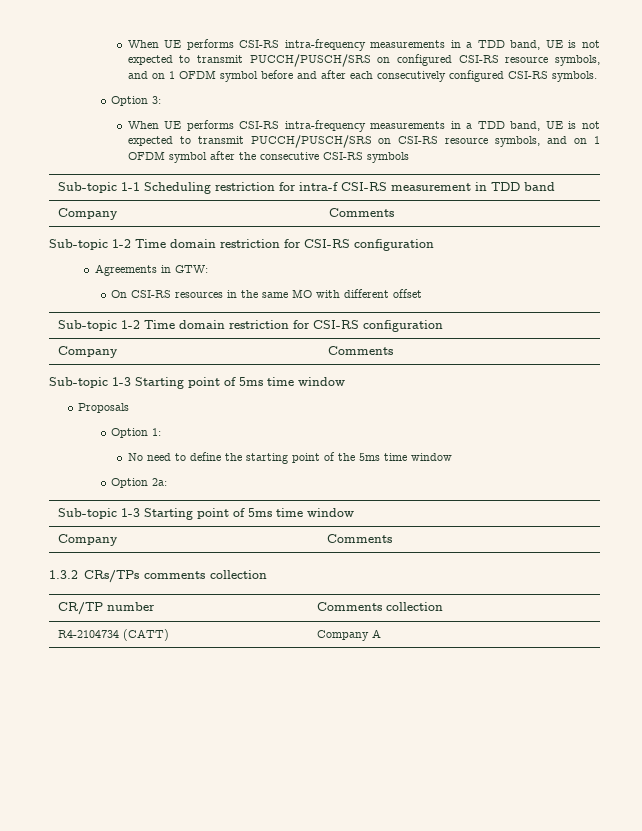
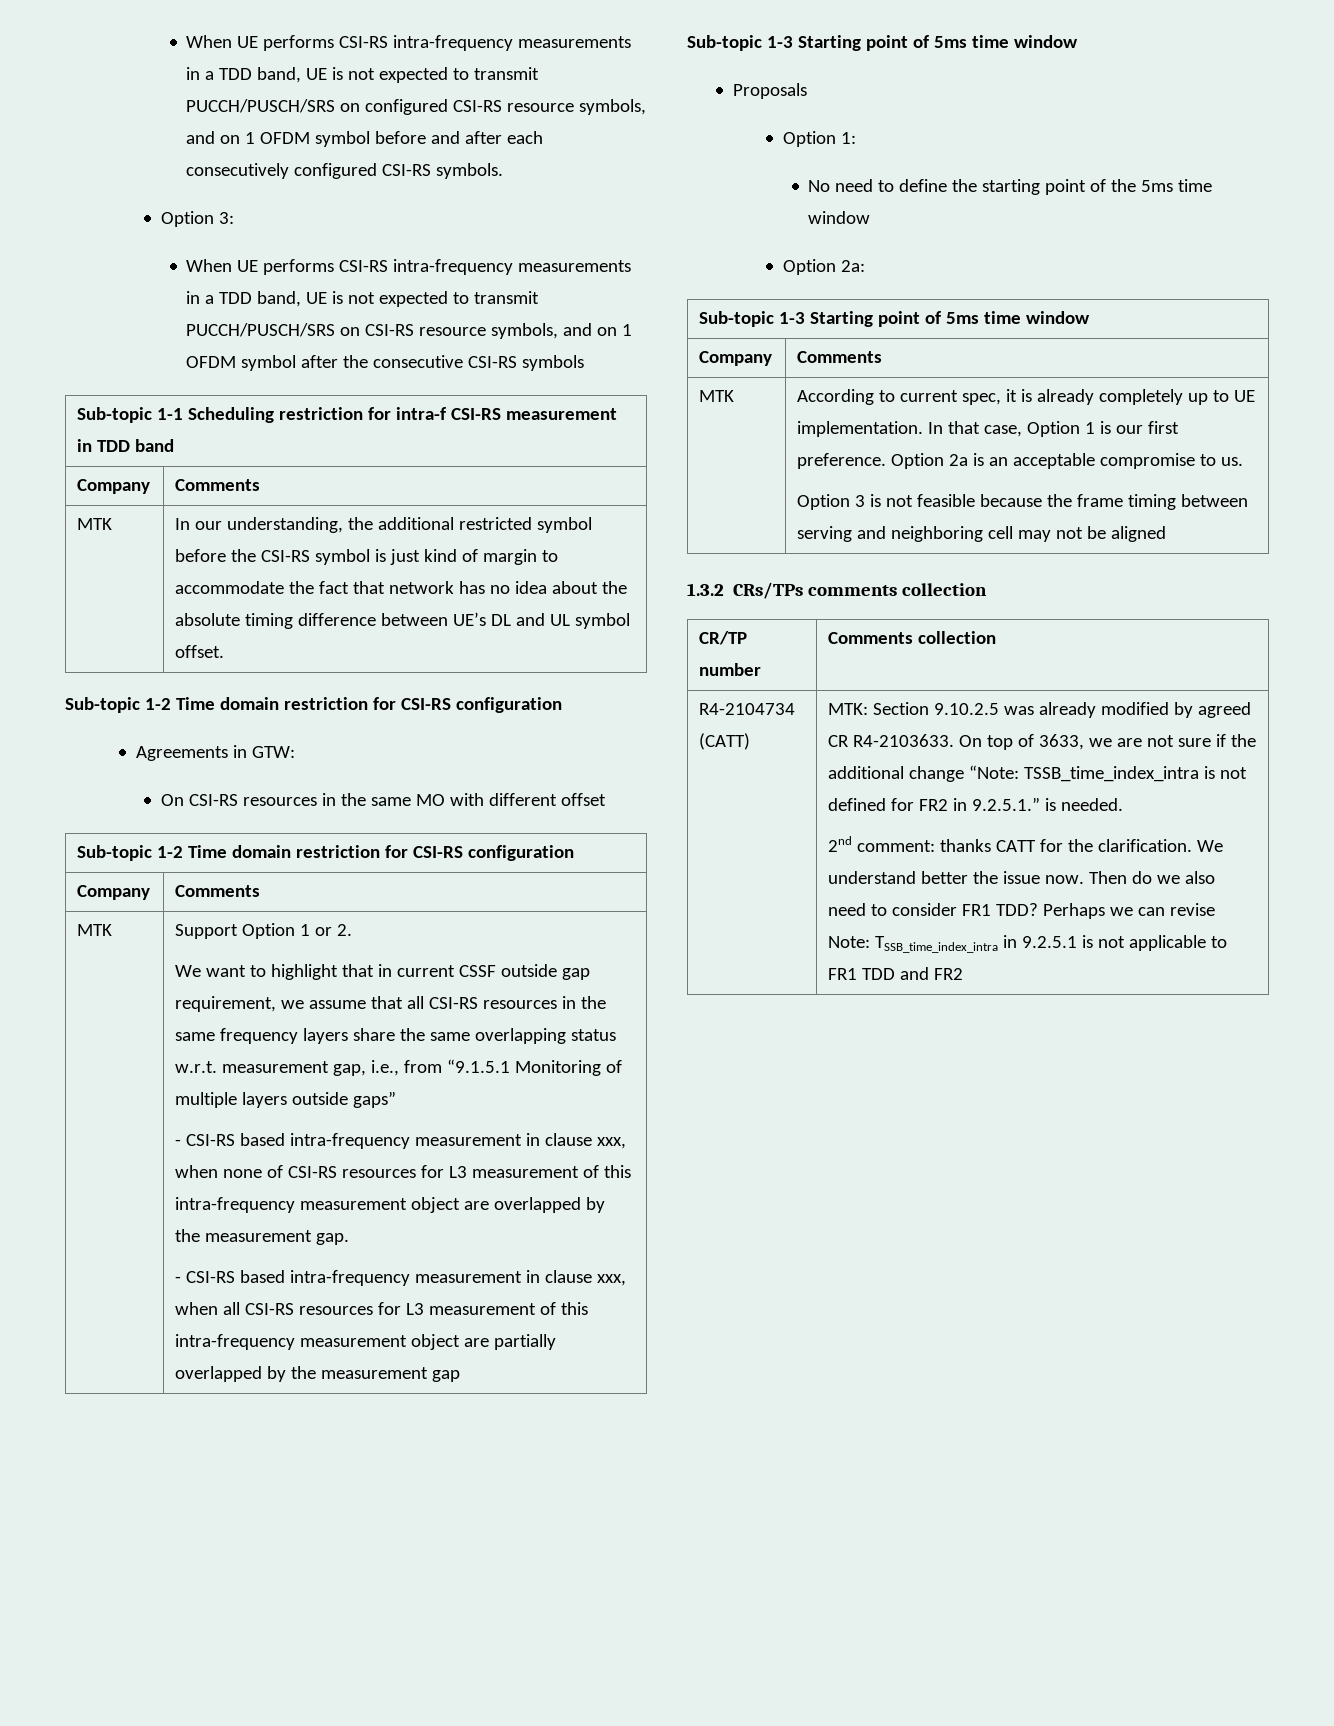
+ MTK | In our understanding, the additional restricted symbol before the CSI-RS symbol is just kind of margin to accommodate the fact that network has no idea about the absolute timing difference between UE’s DL and UL symbol offset.
+ MTK | Support Option 1 or 2.
+ We want to highlight that in current CSSF outside gap requirement, we assume that all CSI-RS resources in the same frequency layers share the same overlapping status w.r.t. measurement gap, i.e., from “9.1.5.1 Monitoring of multiple layers outside gaps”
+ - CSI-RS based intra-frequency measurement in clause xxx, when none of CSI-RS resources for L3 measurement of this intra-frequency measurement object are overlapped by the measurement gap.
+ - CSI-RS based intra-frequency measurement in clause xxx, when all CSI-RS resources for L3 measurement of this intra-frequency measurement object are partially overlapped by the measurement gap
+ MTK | According to current spec, it is already completely up to UE implementation. In that case, Option 1 is our first preference. Option 2a is an acceptable compromise to us.
+ Option 3 is not feasible because the frame timing between serving and neighboring cell may not be aligned
- Company A
+ MTK: Section 9.10.2.5 was already modified by agreed CR R4-2103633. On top of 3633, we are not sure if the additional change “Note: TSSB_time_index_intra is not defined for FR2 in 9.2.5.1.” is needed.
+ 2nd comment: thanks CATT for the clarification. We understand better the issue now. Then do we also need to consider FR1 TDD? Perhaps we can revise Note: TSSB_time_index_intra in 9.2.5.1 is not applicable to FR1 TDD and FR2

